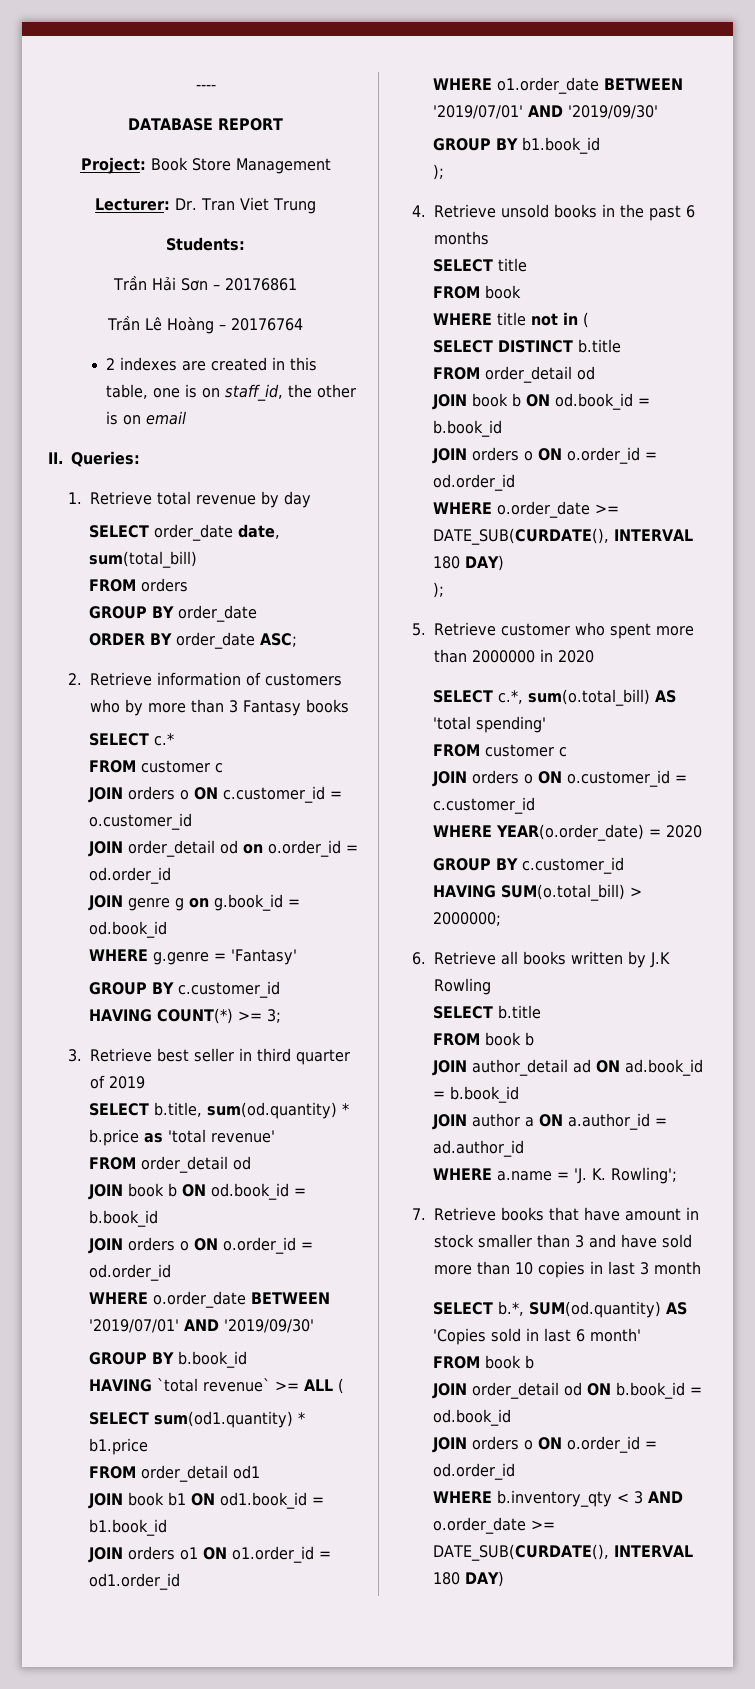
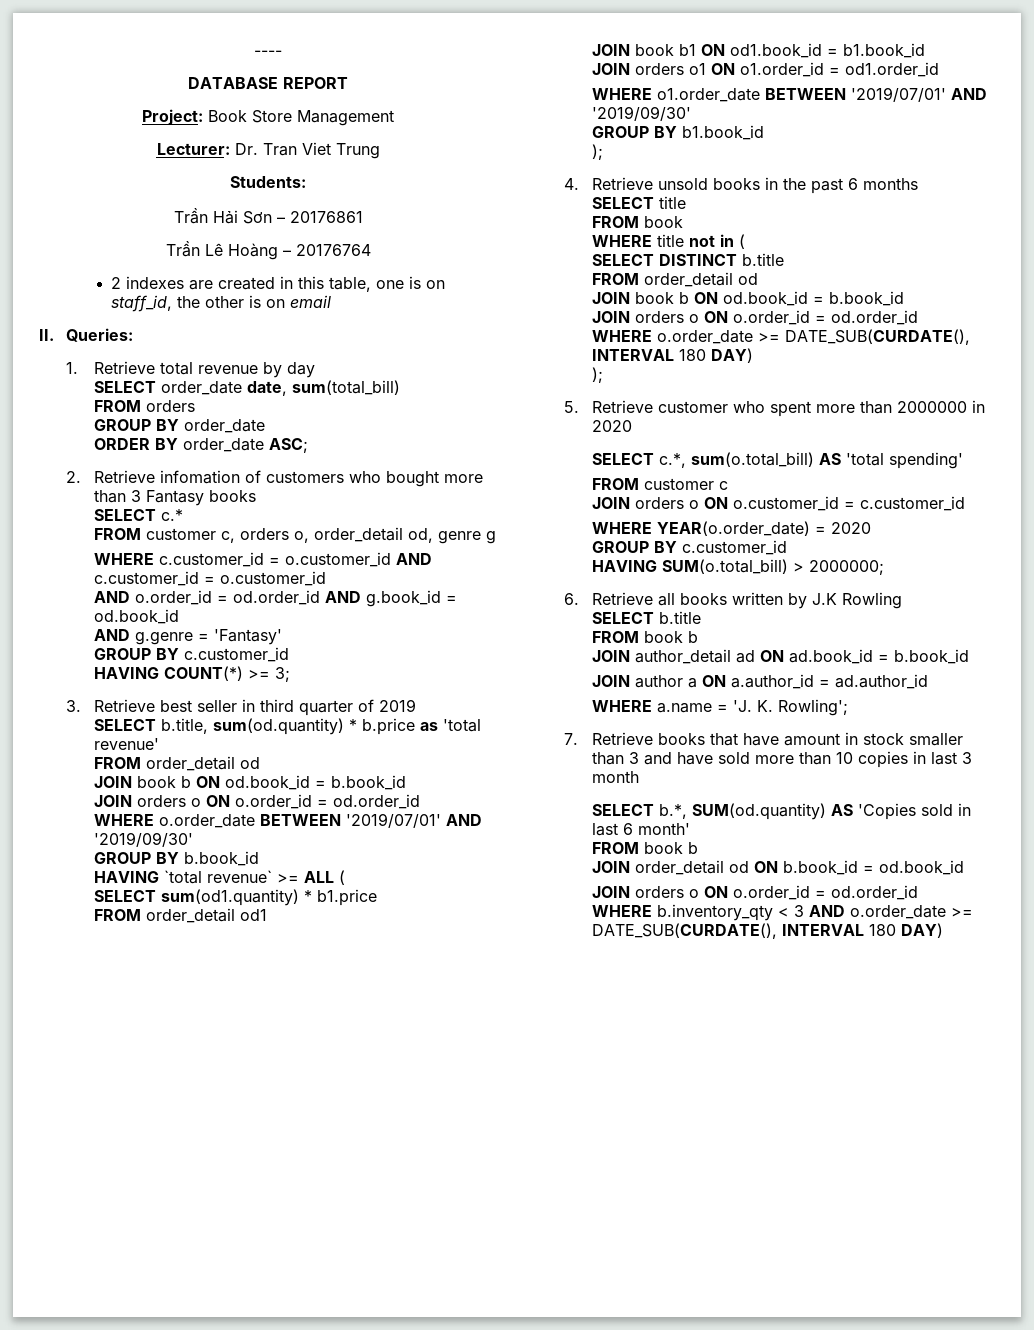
- 2. Retrieve information of customers who by more than 3 Fantasy books
+ 2. Retrieve infomation of customers who bought more than 3 Fantasy books
  SELECT c.*
- FROM customer c
- JOIN orders o ON c.customer_id = o.customer_id
+ FROM customer c, orders o, order_detail od, genre g
+ WHERE c.customer_id = o.customer_id AND c.customer_id = o.customer_id
- JOIN order_detail od on o.order_id = od.order_id
- JOIN genre g on g.book_id = od.book_id
+ AND o.order_id = od.order_id AND g.book_id = od.book_id
- WHERE g.genre = 'Fantasy'
+ AND g.genre = 'Fantasy'

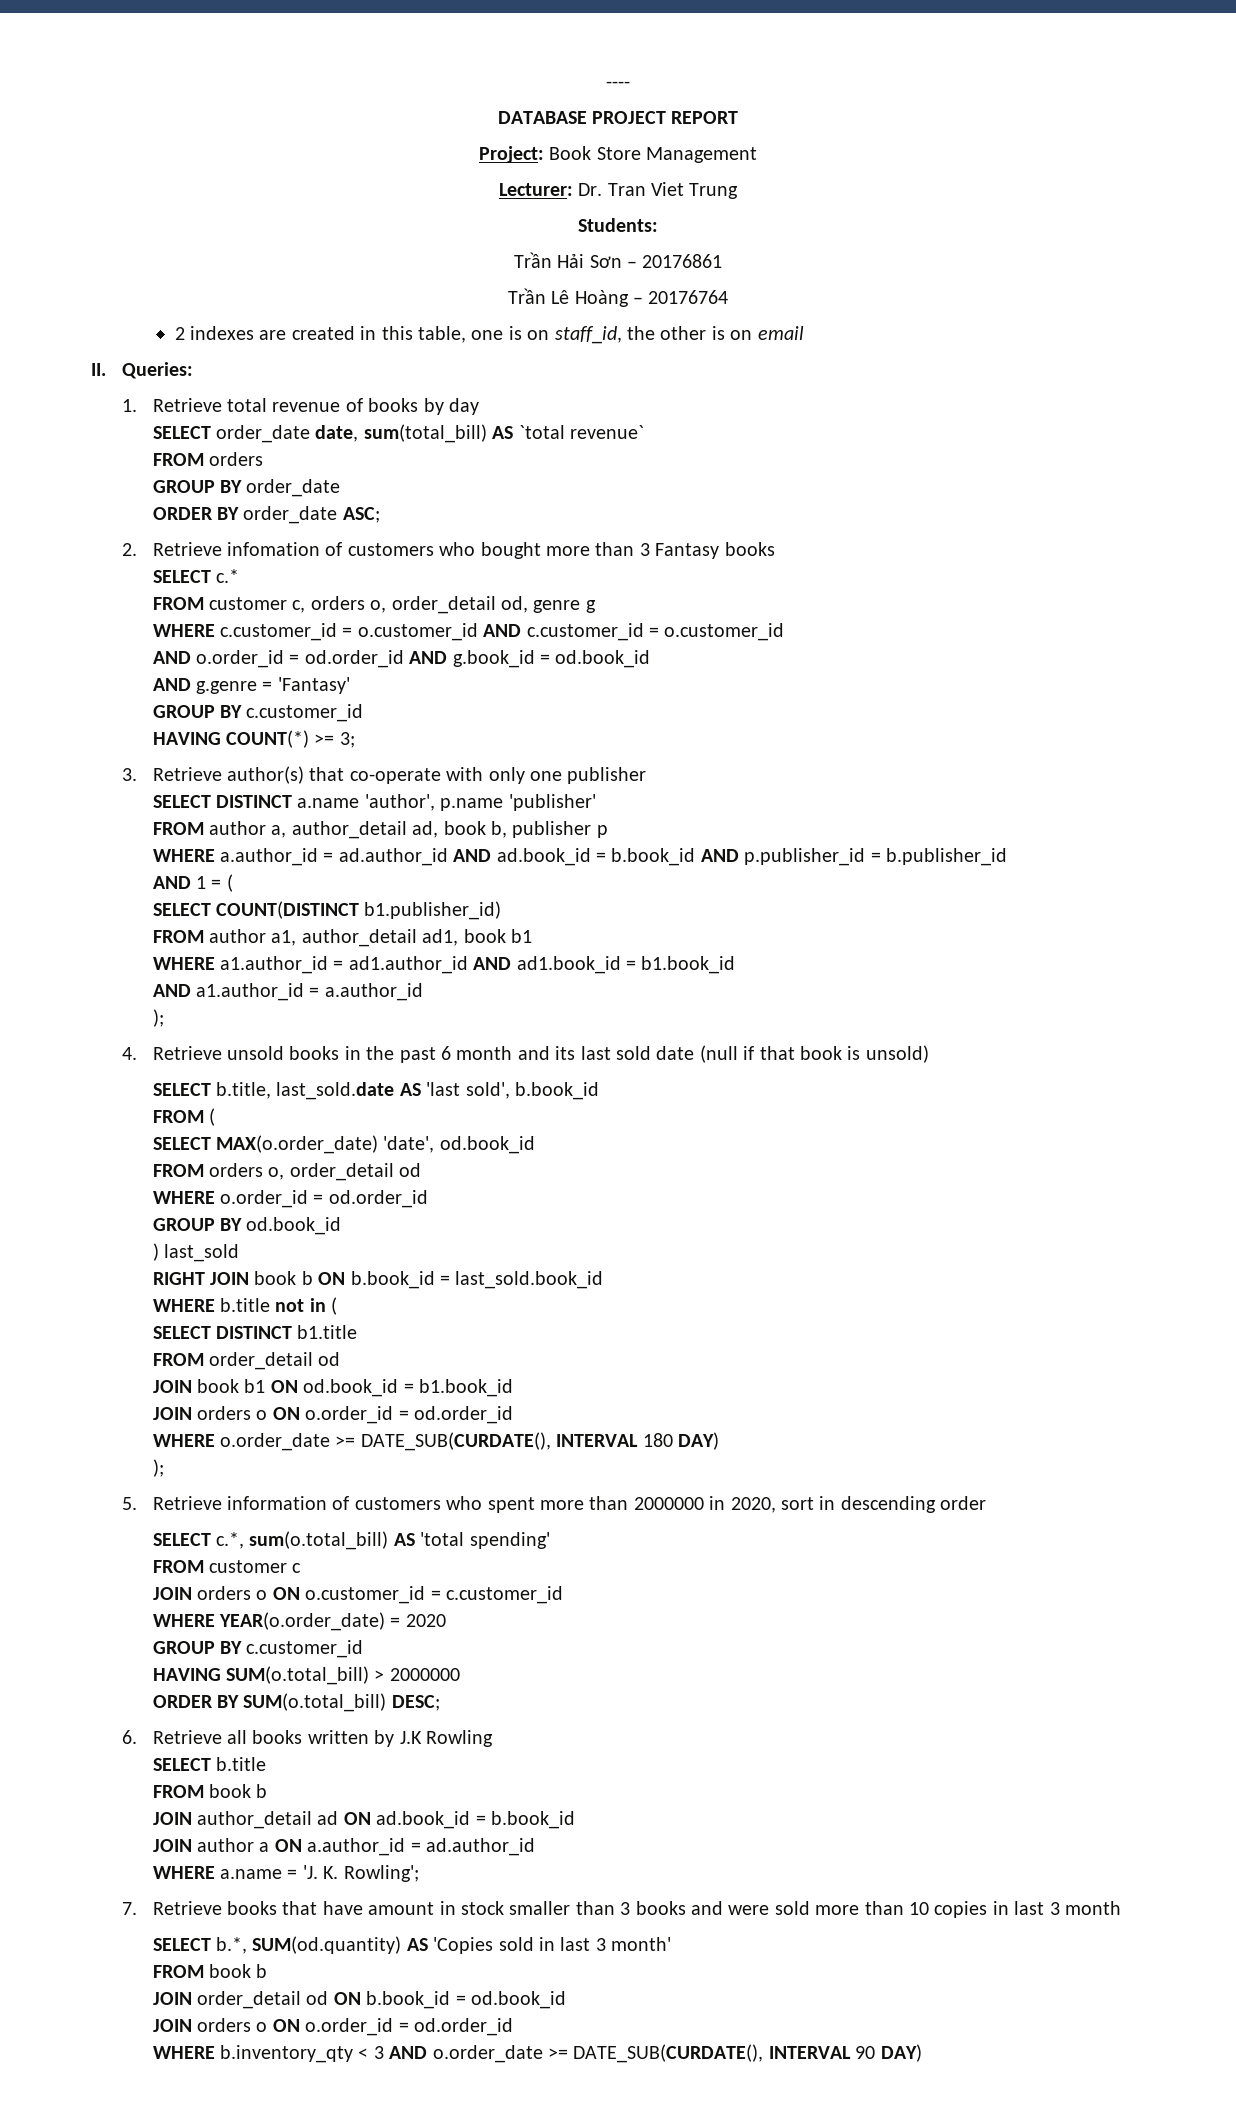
- DATABASE REPORT
+ DATABASE PROJECT REPORT
- 1. Retrieve total revenue by day
+ 1. Retrieve total revenue of books by day
- SELECT order_date date, sum(total_bill)
+ SELECT order_date date, sum(total_bill) AS `total revenue`
- 3. Retrieve best seller in third quarter of 2019
- SELECT b.title, sum(od.quantity) * b.price as 'total revenue'
- FROM order_detail od
- JOIN book b ON od.book_id = b.book_id
- JOIN orders o ON o.order_id = od.order_id
- WHERE o.order_date BETWEEN '2019/07/01' AND '2019/09/30'
- GROUP BY b.book_id
- HAVING `total revenue` >= ALL (
- SELECT sum(od1.quantity) * b1.price
- FROM order_detail od1
- JOIN book b1 ON od1.book_id = b1.book_id
- JOIN orders o1 ON o1.order_id = od1.order_id
- WHERE o1.order_date BETWEEN '2019/07/01' AND '2019/09/30'
- GROUP BY b1.book_id
+ 3. Retrieve author(s) that co-operate with only one publisher
+ SELECT DISTINCT a.name 'author', p.name 'publisher'
+ FROM author a, author_detail ad, book b, publisher p
+ WHERE a.author_id = ad.author_id AND ad.book_id = b.book_id AND p.publisher_id = b.publisher_id
+ AND 1 = (
+ SELECT COUNT(DISTINCT b1.publisher_id)
+ FROM author a1, author_detail ad1, book b1
+ WHERE a1.author_id = ad1.author_id AND ad1.book_id = b1.book_id
+ AND a1.author_id = a.author_id
- 4. Retrieve unsold books in the past 6 months
- SELECT title
- FROM book
- WHERE title not in (
+ 4. Retrieve unsold books in the past 6 month and its last sold date (null if that book is unsold)
+ SELECT b.title, last_sold.date AS 'last sold', b.book_id
+ FROM (
+ SELECT MAX(o.order_date) 'date', od.book_id
+ FROM orders o, order_detail od
+ WHERE o.order_id = od.order_id
+ GROUP BY od.book_id
+ ) last_sold
+ RIGHT JOIN book b ON b.book_id = last_sold.book_id
+ WHERE b.title not in (
- SELECT DISTINCT b.title
+ SELECT DISTINCT b1.title
  FROM order_detail od
- JOIN book b ON od.book_id = b.book_id
+ JOIN book b1 ON od.book_id = b1.book_id
- 5. Retrieve customer who spent more than 2000000 in 2020
+ 5. Retrieve information of customers who spent more than 2000000 in 2020, sort in descending order
- HAVING SUM(o.total_bill) > 2000000;
+ HAVING SUM(o.total_bill) > 2000000
+ ORDER BY SUM(o.total_bill) DESC;
- 7. Retrieve books that have amount in stock smaller than 3 and have sold more than 10 copies in last 3 month
+ 7. Retrieve books that have amount in stock smaller than 3 books and were sold more than 10 copies in last 3 month
- SELECT b.*, SUM(od.quantity) AS 'Copies sold in last 6 month'
+ SELECT b.*, SUM(od.quantity) AS 'Copies sold in last 3 month'
- WHERE b.inventory_qty < 3 AND o.order_date >= DATE_SUB(CURDATE(), INTERVAL 180 DAY)
+ WHERE b.inventory_qty < 3 AND o.order_date >= DATE_SUB(CURDATE(), INTERVAL 90 DAY)

